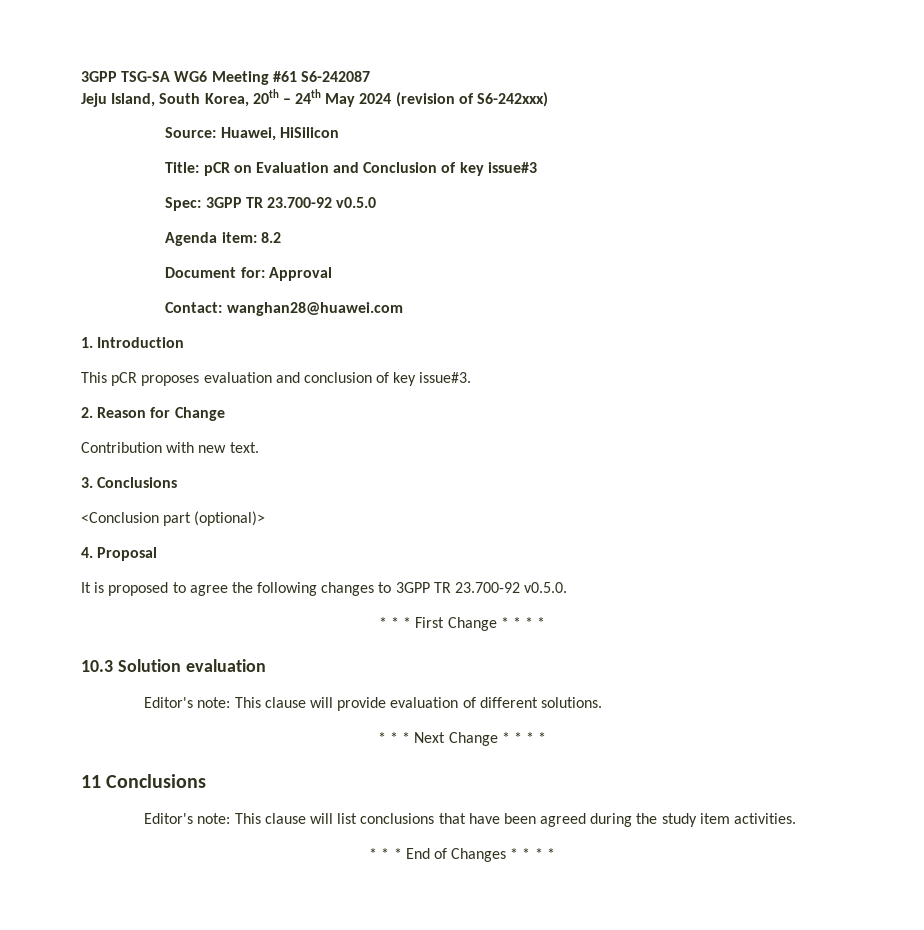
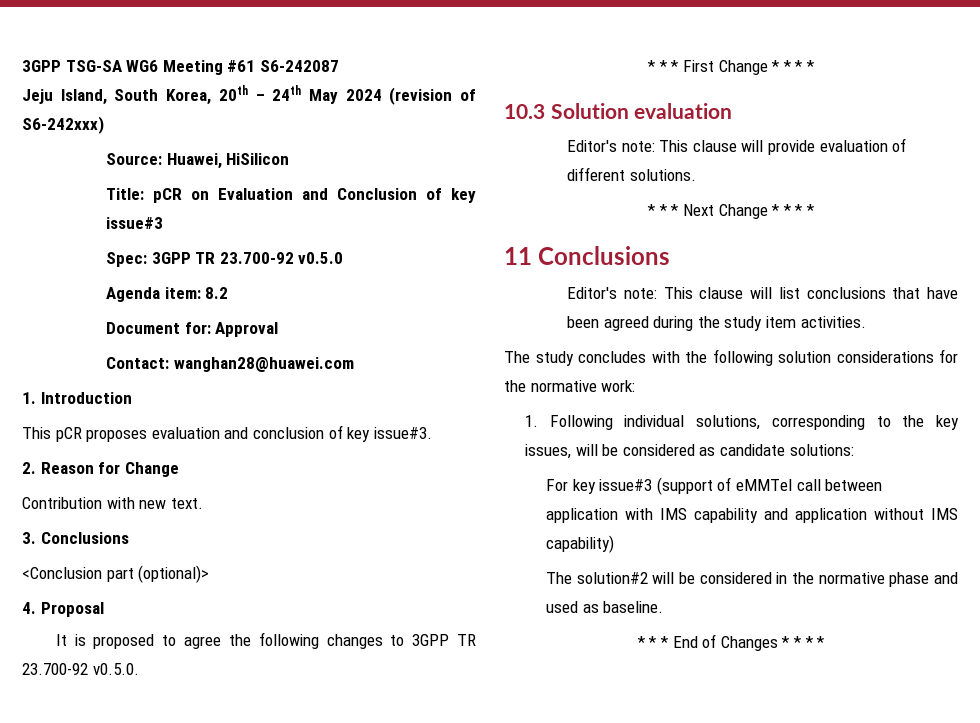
+ The study concludes with the following solution considerations for the normative work:
+ 1. Following individual solutions, corresponding to the key issues, will be considered as candidate solutions:
+ For key issue#3 (support of eMMTel call between application with IMS capability and application without IMS capability)
+ The solution#2 will be considered in the normative phase and used as baseline.

